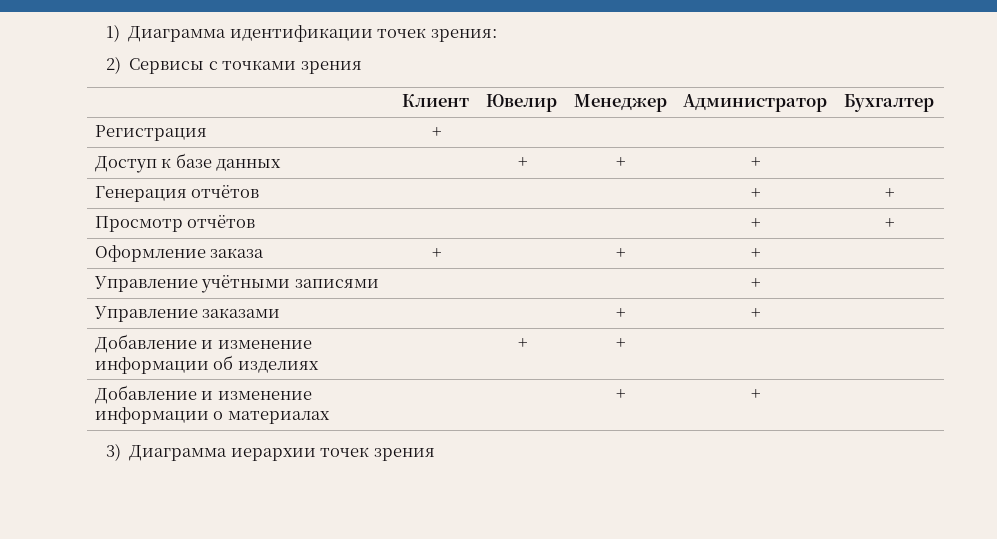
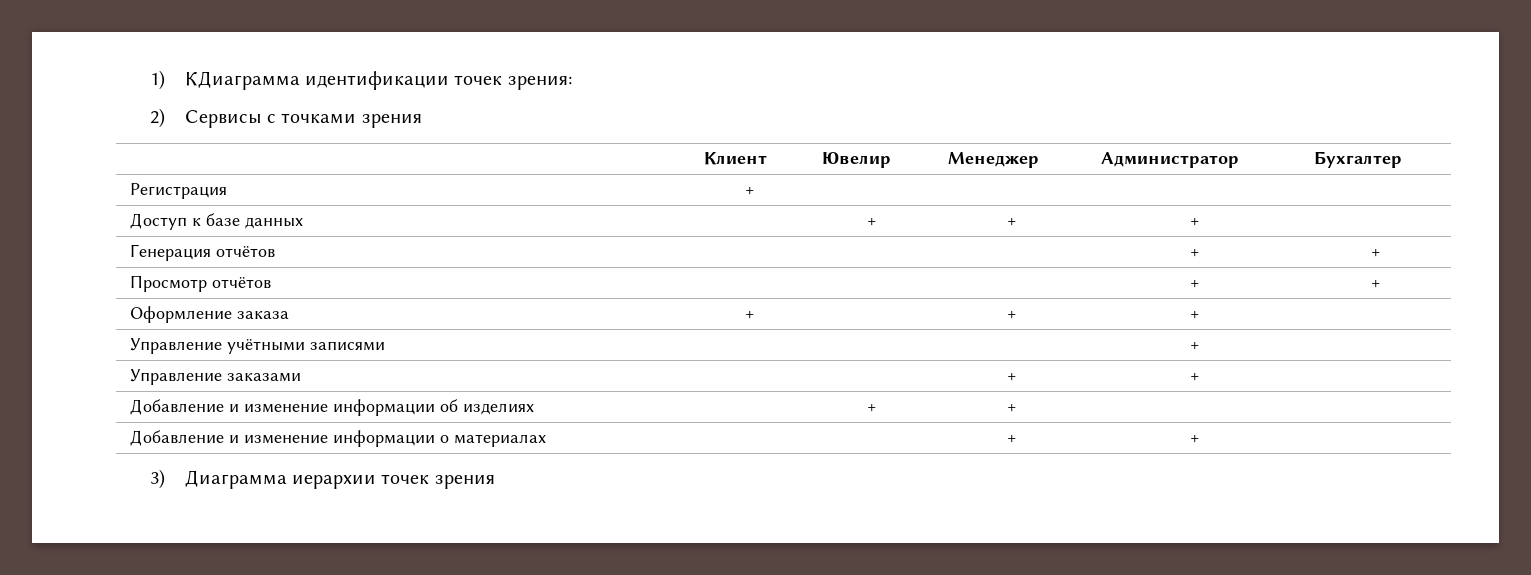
- 1) Диаграмма идентификации точек зрения:
+ 1) КДиаграмма идентификации точек зрения:

